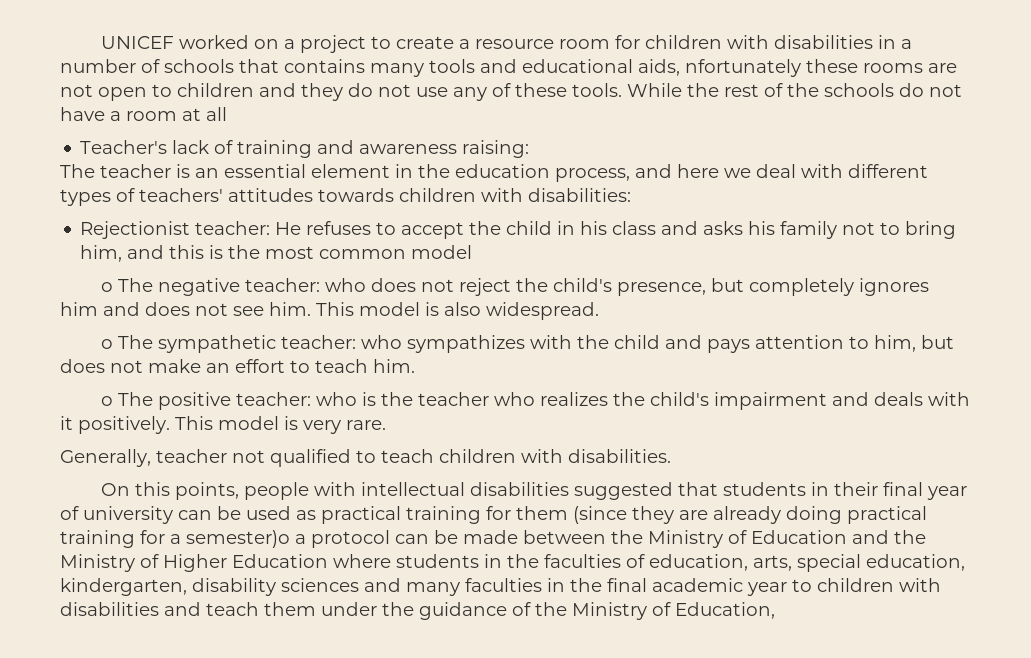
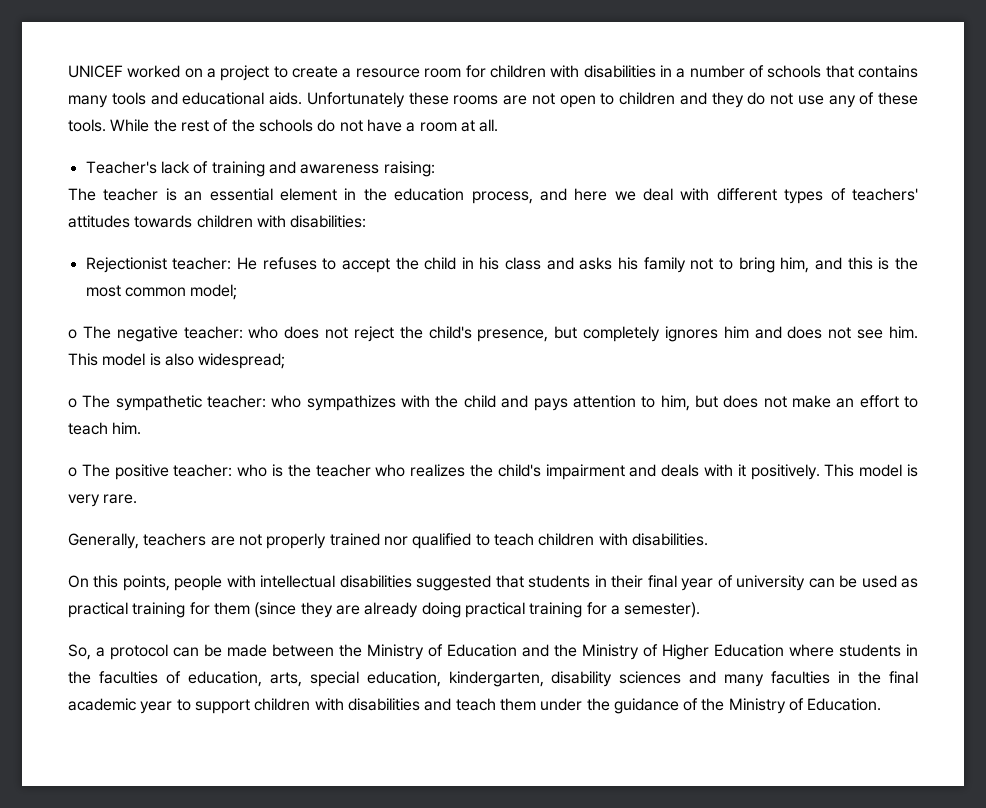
- UNICEF worked on a project to create a resource room for children with disabilities in a number of schools that contains many tools and educational aids, nfortunately these rooms are not open to children and they do not use any of these tools.
+ UNICEF worked on a project to create a resource room for children with disabilities in a number of schools that contains many tools and educational aids. Unfortunately these rooms are not open to children and they do not use any of these tools.
- While the rest of the schools do not have a room at all
+ While the rest of the schools do not have a room at all.
- Rejectionist teacher: He refuses to accept the child in his class and asks his family not to bring him, and this is the most common model
+ Rejectionist teacher: He refuses to accept the child in his class and asks his family not to bring him, and this is the most common model;
- This model is also widespread.
+ This model is also widespread;
- Generally, teacher not qualified to teach children with disabilities.
+ Generally, teachers are not properly trained nor qualified to teach children with disabilities.
- On this points, people with intellectual disabilities suggested that students in their final year of university can be used as practical training for them (since they are already doing practical training for a semester)o a protocol can be made between the Ministry of Education and the Ministry of Higher Education where students in the faculties of education, arts, special education, kindergarten, disability sciences and many faculties in the final academic year to children with disabilities and teach them under the guidance of the Ministry of Education,
+ On this points, people with intellectual disabilities suggested that students in their final year of university can be used as practical training for them (since they are already doing practical training for a semester).
+ So, a protocol can be made between the Ministry of Education and the Ministry of Higher Education where students in the faculties of education, arts, special education, kindergarten, disability sciences and many faculties in the final academic year to support children with disabilities and teach them under the guidance of the Ministry of Education.

